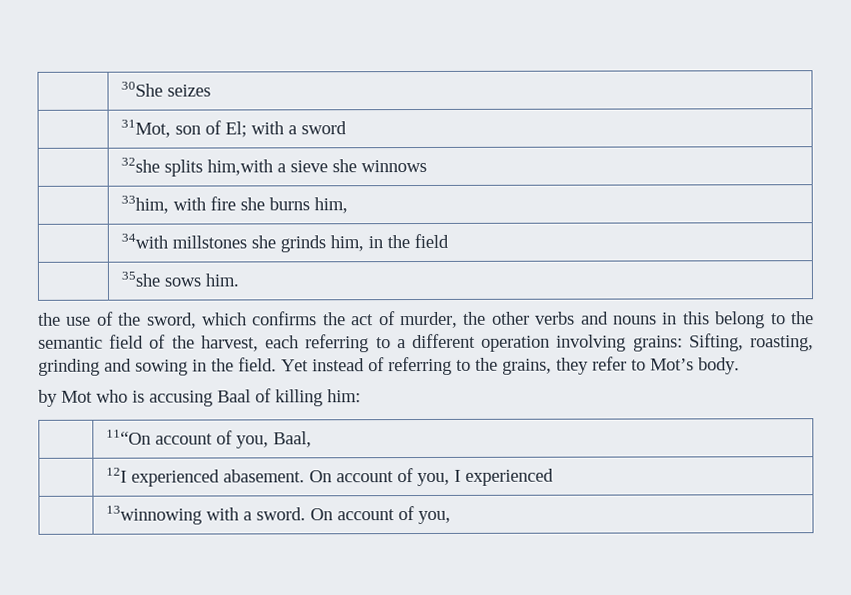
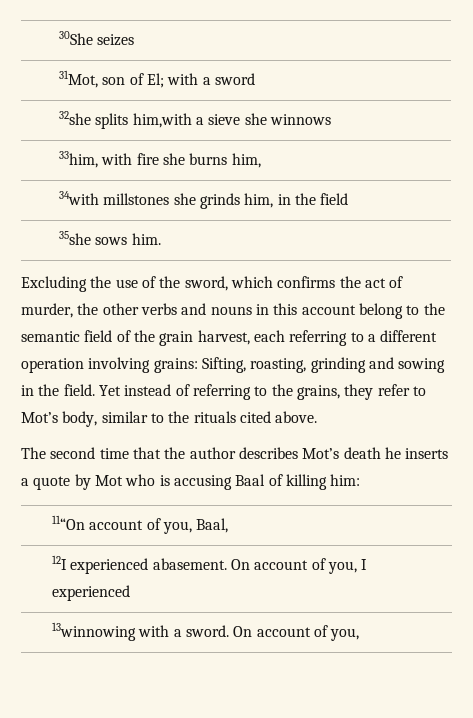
- the use of the sword, which confirms the act of murder, the other verbs and nouns in this belong to the semantic field of the harvest, each referring to a different operation involving grains: Sifting, roasting, grinding and sowing in the field.
+ Excluding the use of the sword, which confirms the act of murder, the other verbs and nouns in this account belong to the semantic field of the grain harvest, each referring to a different operation involving grains: Sifting, roasting, grinding and sowing in the field.
- Yet instead of referring to the grains, they refer to Mot’s body.
- by Mot who is accusing Baal of killing him:
+ Yet instead of referring to the grains, they refer to Mot’s body, similar to the rituals cited above.
+ The second time that the author describes Mot’s death he inserts a quote by Mot who is accusing Baal of killing him:

